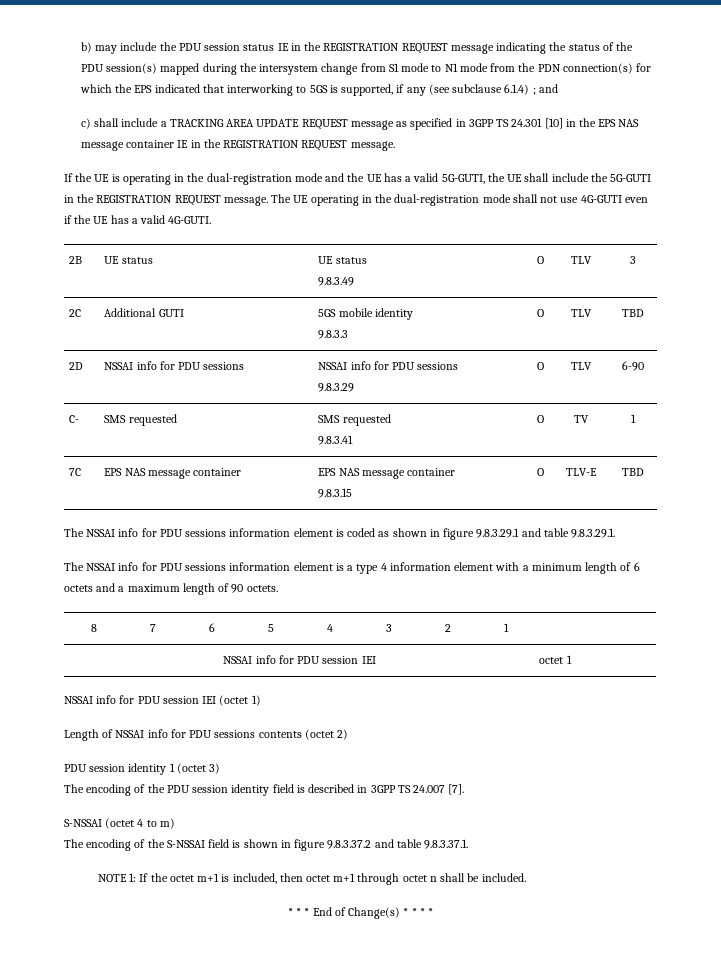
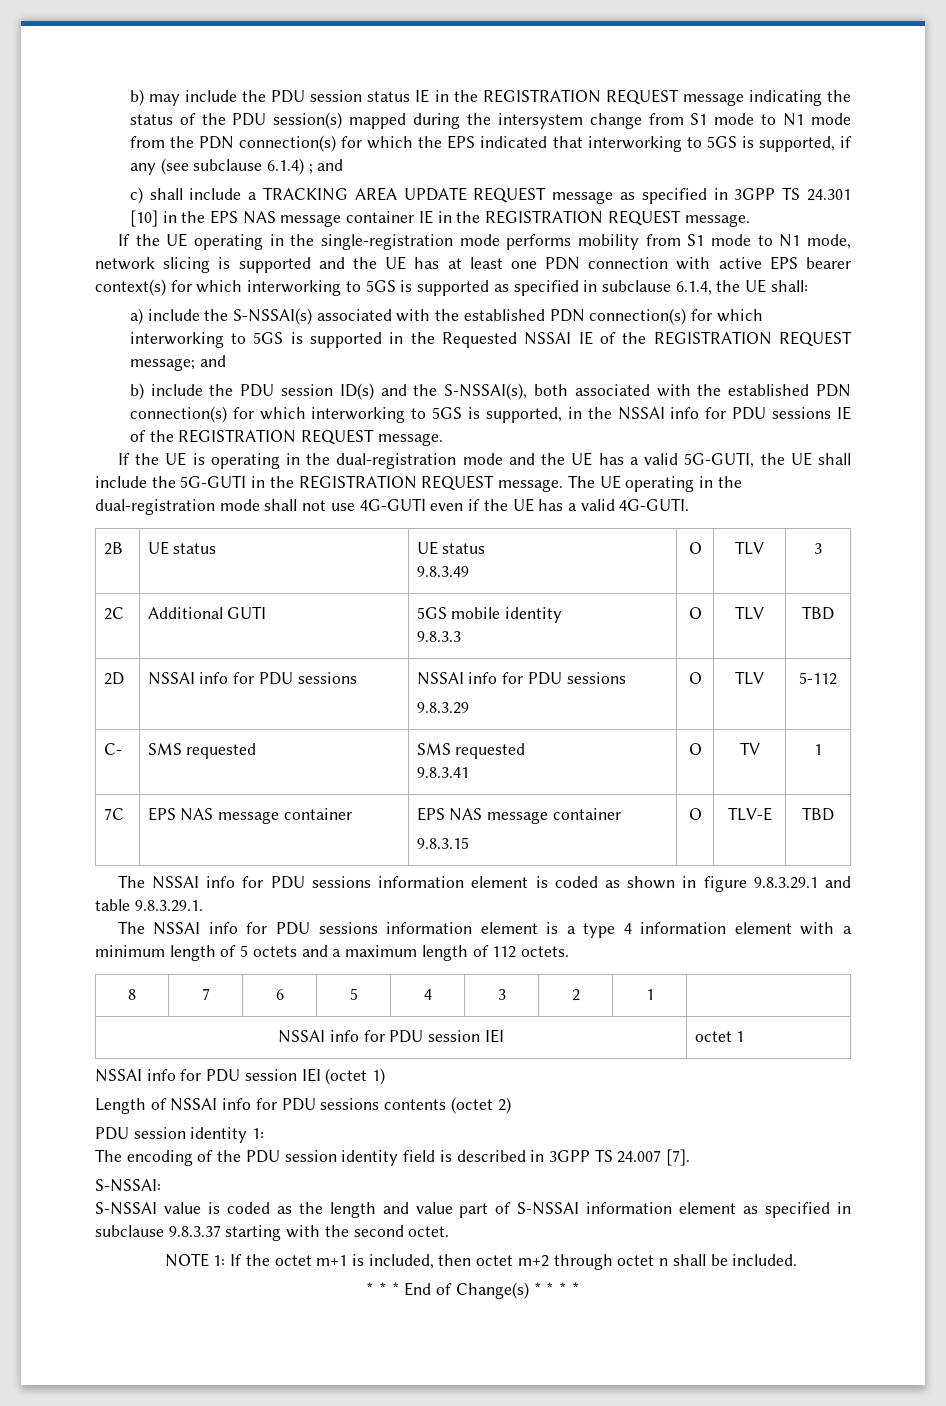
+ If the UE operating in the single-registration mode performs mobility from S1 mode to N1 mode, network slicing is supported and the UE has at least one PDN connection with active EPS bearer context(s) for which interworking to 5GS is supported as specified in subclause 6.1.4, the UE shall:
+ a) include the S-NSSAI(s) associated with the established PDN connection(s) for which interworking to 5GS is supported in the Requested NSSAI IE of the REGISTRATION REQUEST message; and
+ b) include the PDU session ID(s) and the S-NSSAI(s), both associated with the established PDN connection(s) for which interworking to 5GS is supported, in the NSSAI info for PDU sessions IE of the REGISTRATION REQUEST message.
  2D | NSSAI info for PDU sessions | NSSAI info for PDU sessions
- 9.8.3.29 | O | TLV | 6-90
+ 9.8.3.29 | O | TLV | 5-112
- The NSSAI info for PDU sessions information element is a type 4 information element with a minimum length of 6 octets and a maximum length of 90 octets.
+ The NSSAI info for PDU sessions information element is a type 4 information element with a minimum length of 5 octets and a maximum length of 112 octets.
- PDU session identity 1 (octet 3)
+ PDU session identity 1:
- S-NSSAI (octet 4 to m)
- The encoding of the S-NSSAI field is shown in figure 9.8.3.37.2 and table 9.8.3.37.1.
+ S-NSSAI:
+ S-NSSAI value is coded as the length and value part of S-NSSAI information element as specified in subclause 9.8.3.37 starting with the second octet.
- NOTE 1: If the octet m+1 is included, then octet m+1 through octet n shall be included.
+ NOTE 1: If the octet m+1 is included, then octet m+2 through octet n shall be included.

